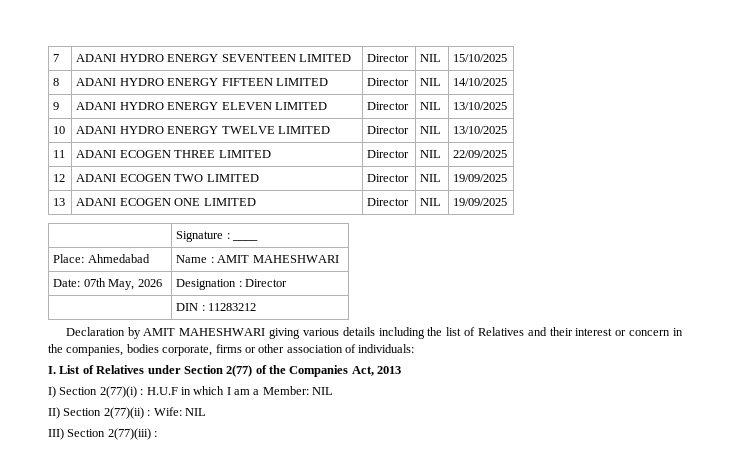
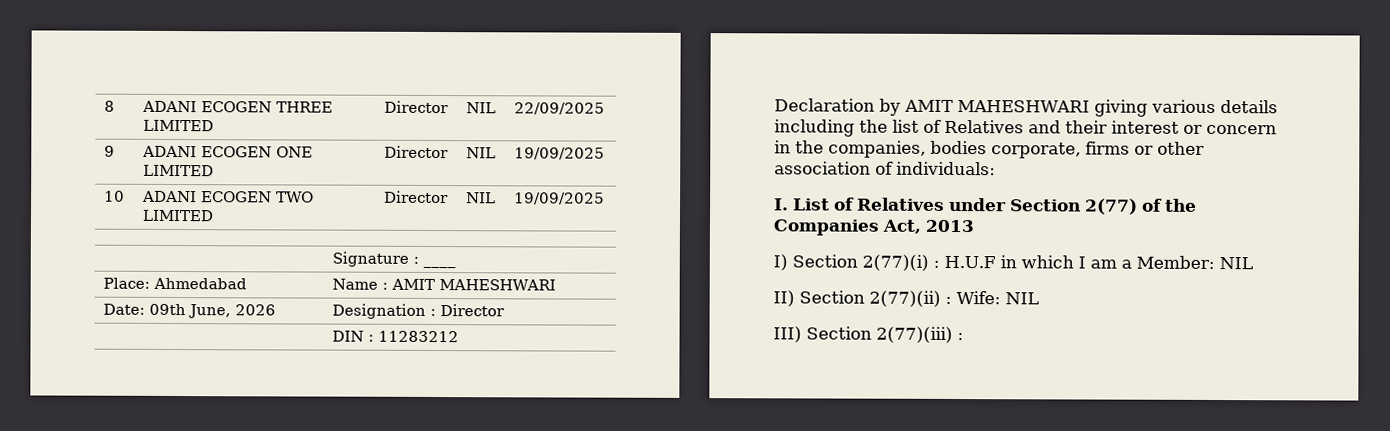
- 7 | ADANI HYDRO ENERGY SEVENTEEN LIMITED | Director | NIL | 15/10/2025
- 8 | ADANI HYDRO ENERGY FIFTEEN LIMITED | Director | NIL | 14/10/2025
- 9 | ADANI HYDRO ENERGY ELEVEN LIMITED | Director | NIL | 13/10/2025
- 10 | ADANI HYDRO ENERGY TWELVE LIMITED | Director | NIL | 13/10/2025
- 11 | ADANI ECOGEN THREE LIMITED | Director | NIL | 22/09/2025
+ 8 | ADANI ECOGEN THREE LIMITED | Director | NIL | 22/09/2025
- 12 | ADANI ECOGEN TWO LIMITED | Director | NIL | 19/09/2025
- 13 | ADANI ECOGEN ONE LIMITED | Director | NIL | 19/09/2025
+ 9 | ADANI ECOGEN ONE LIMITED | Director | NIL | 19/09/2025
+ 10 | ADANI ECOGEN TWO LIMITED | Director | NIL | 19/09/2025
- Date: 07th May, 2026 | Designation : Director
+ Date: 09th June, 2026 | Designation : Director

